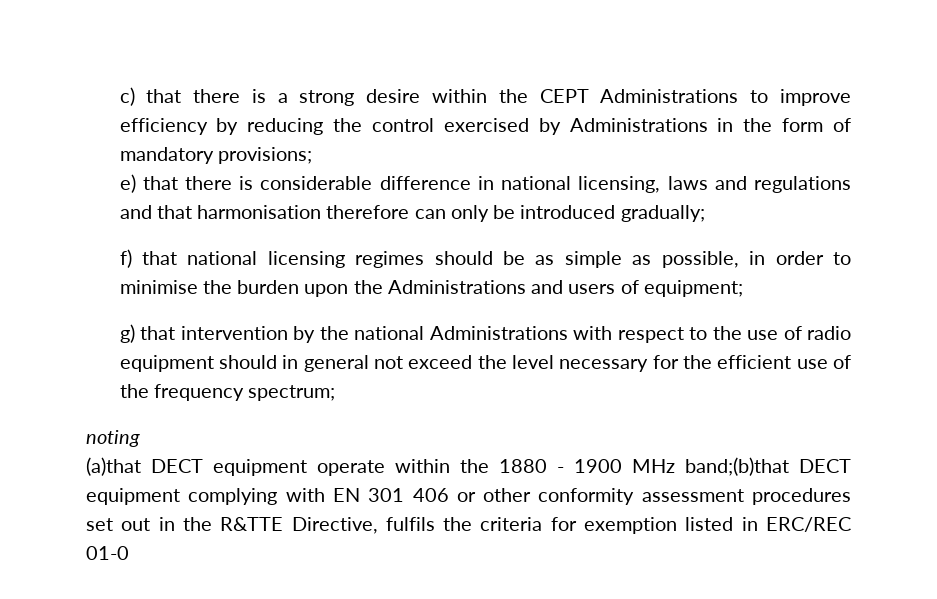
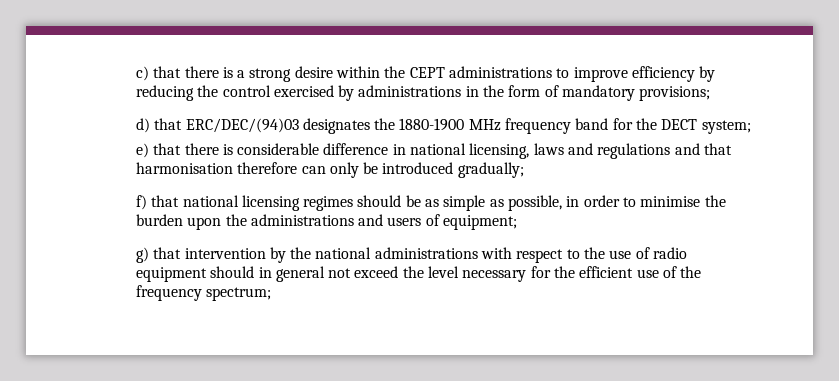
- c) that there is a strong desire within the CEPT Administrations to improve efficiency by reducing the control exercised by Administrations in the form of mandatory provisions;
+ c) that there is a strong desire within the CEPT administrations to improve efficiency by reducing the control exercised by administrations in the form of mandatory provisions;
+ d) that ERC/DEC/(94)03 designates the 1880-1900 MHz frequency band for the DECT system;
- f) that national licensing regimes should be as simple as possible, in order to minimise the burden upon the Administrations and users of equipment;
+ f) that national licensing regimes should be as simple as possible, in order to minimise the burden upon the administrations and users of equipment;
- g) that intervention by the national Administrations with respect to the use of radio equipment should in general not exceed the level necessary for the efficient use of the frequency spectrum;
+ g) that intervention by the national administrations with respect to the use of radio equipment should in general not exceed the level necessary for the efficient use of the frequency spectrum;
- noting
- (a)that DECT equipment operate within the 1880 - 1900 MHz band;(b)that DECT equipment complying with EN 301 406 or other conformity assessment procedures set out in the R&TTE Directive, fulfils the criteria for exemption listed in ERC/REC 01-0

